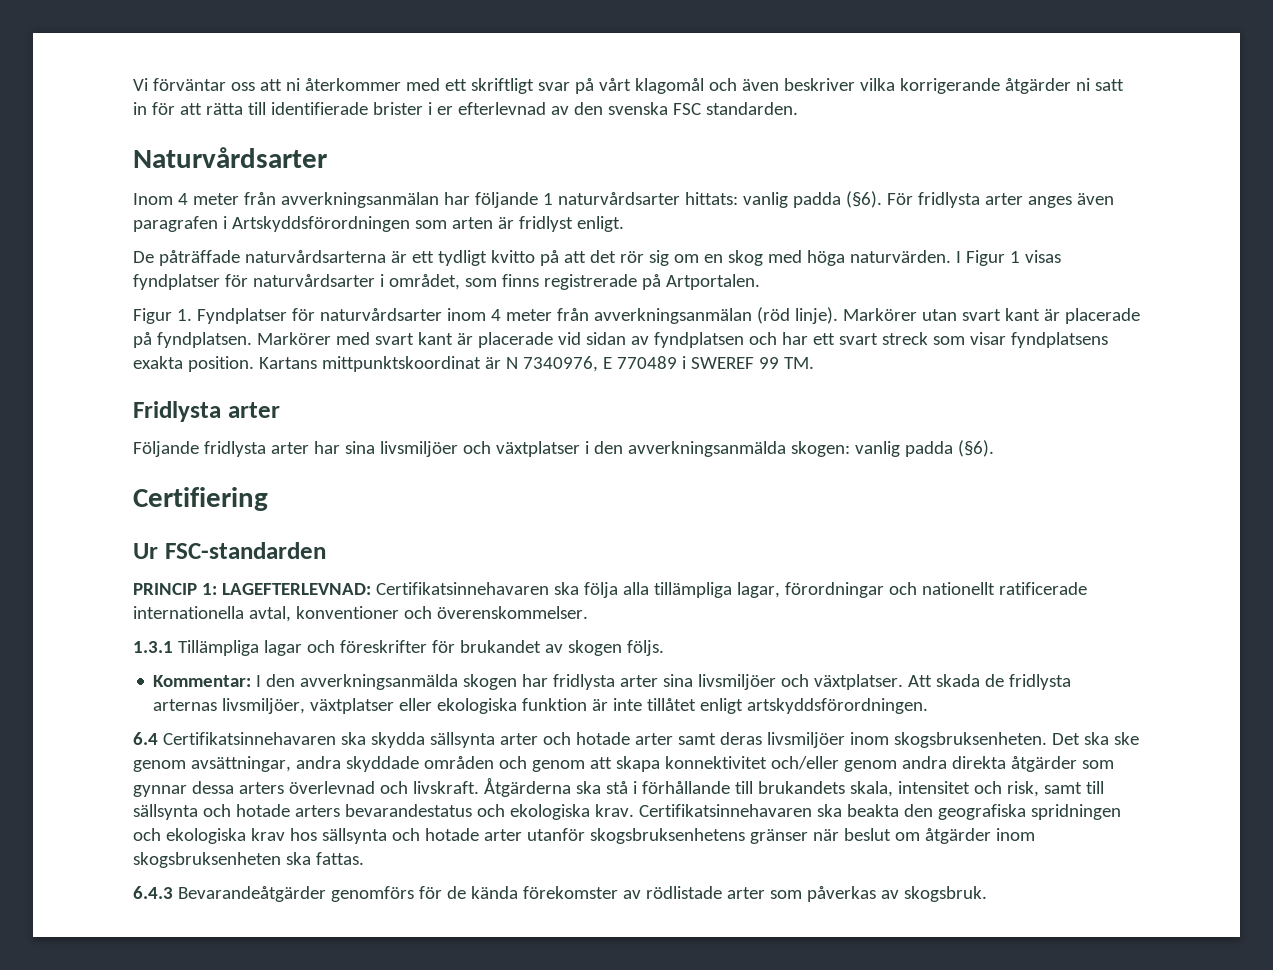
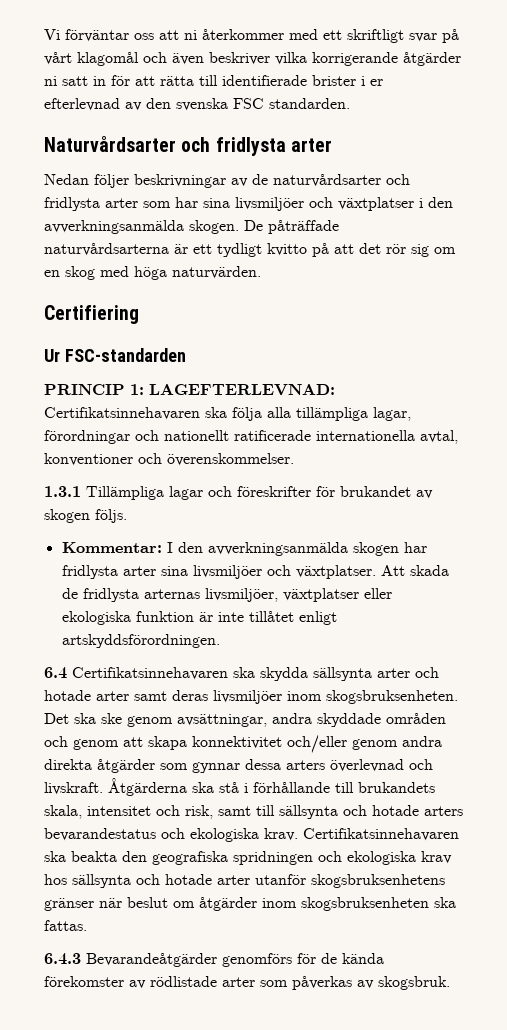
- Naturvårdsarter
- Inom 4 meter från avverkningsanmälan har följande 1 naturvårdsarter hittats: vanlig padda (§6). För fridlysta arter anges även paragrafen i Artskyddsförordningen som arten är fridlyst enligt.
- De påträffade naturvårdsarterna är ett tydligt kvitto på att det rör sig om en skog med höga naturvärden. I Figur 1 visas fyndplatser för naturvårdsarter i området, som finns registrerade på Artportalen.
- Figur 1. Fyndplatser för naturvårdsarter inom 4 meter från avverkningsanmälan (röd linje). Markörer utan svart kant är placerade på fyndplatsen. Markörer med svart kant är placerade vid sidan av fyndplatsen och har ett svart streck som visar fyndplatsens exakta position. Kartans mittpunktskoordinat är N 7340976, E 770489 i SWEREF 99 TM.
- Fridlysta arter
- Följande fridlysta arter har sina livsmiljöer och växtplatser i den avverkningsanmälda skogen: vanlig padda (§6).
+ Naturvårdsarter och fridlysta arter
+ Nedan följer beskrivningar av de naturvårdsarter och fridlysta arter som har sina livsmiljöer och växtplatser i den avverkningsanmälda skogen. De påträffade naturvårdsarterna är ett tydligt kvitto på att det rör sig om en skog med höga naturvärden.

